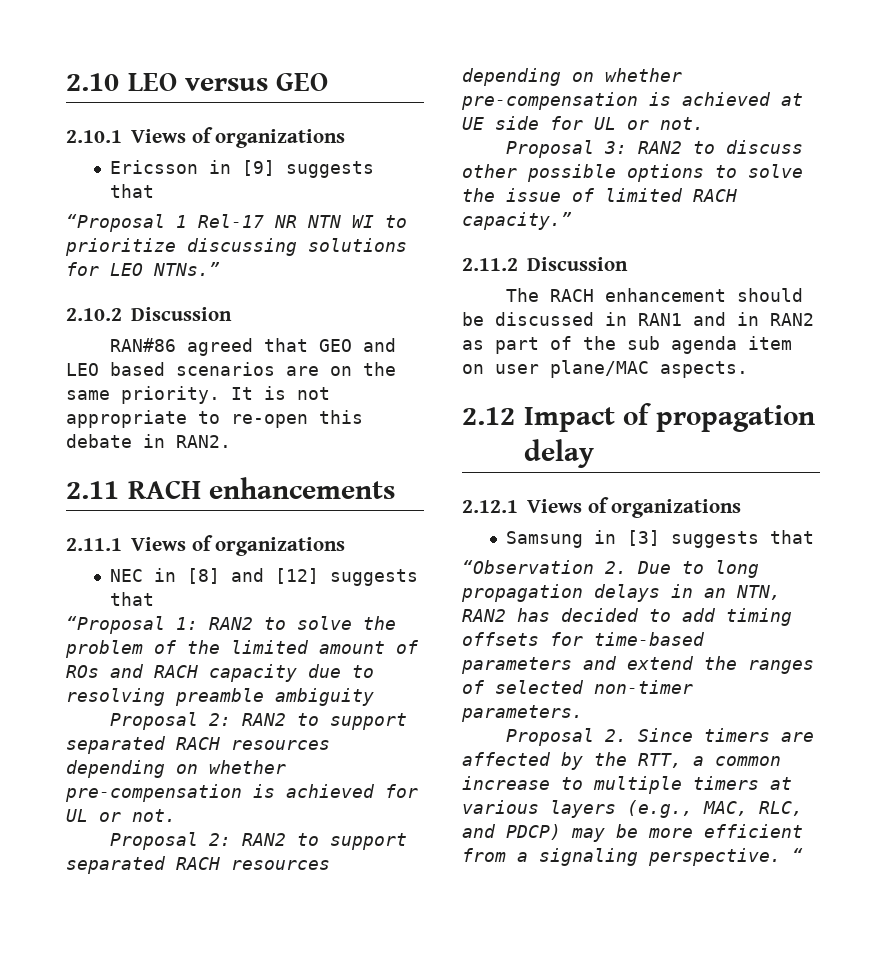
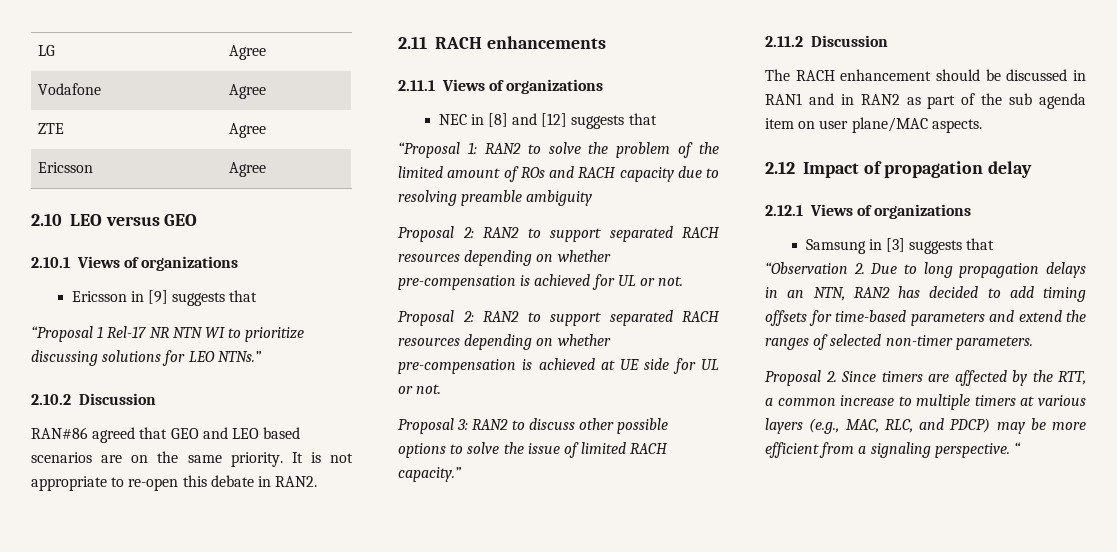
+ LG | Agree
+ Vodafone | Agree
+ ZTE | Agree
+ Ericsson | Agree

